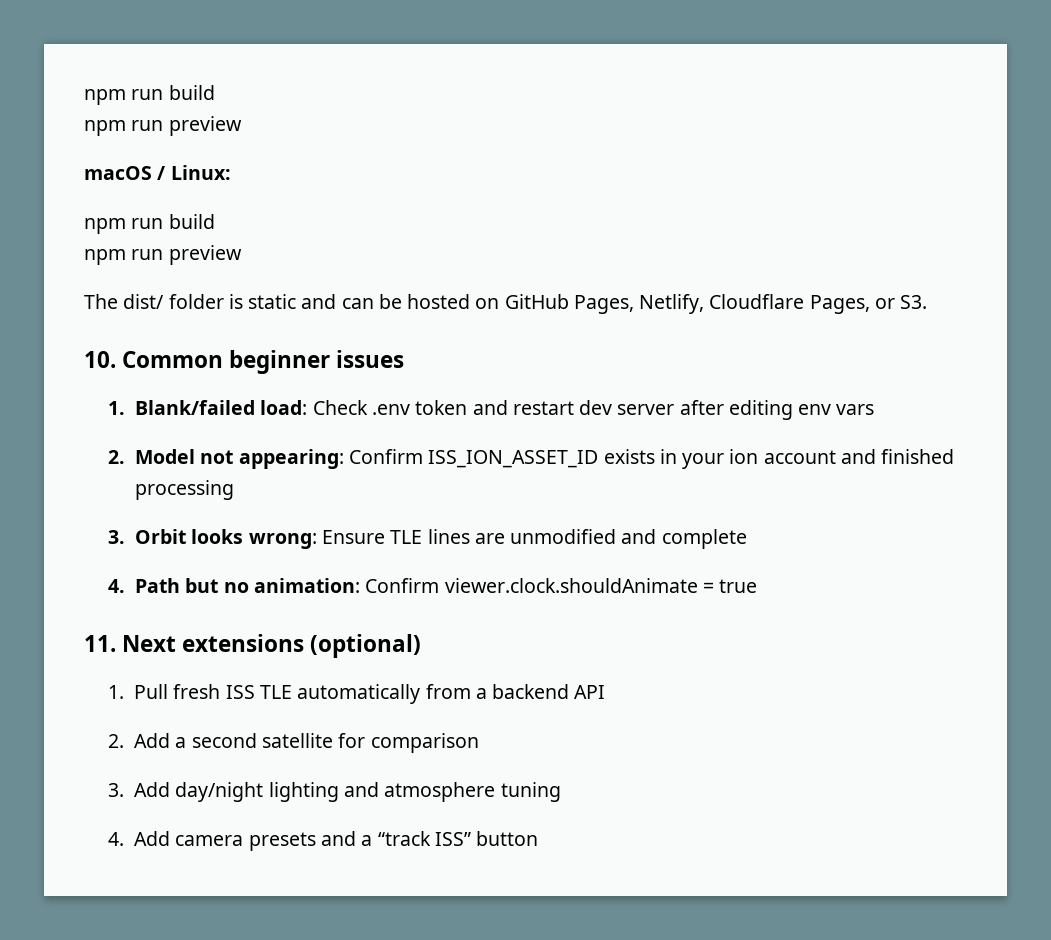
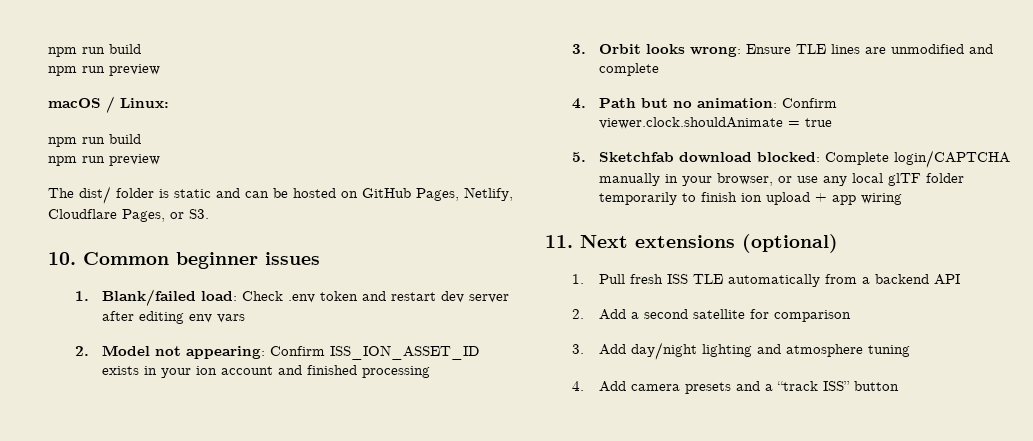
+ 5. Sketchfab download blocked: Complete login/CAPTCHA manually in your browser, or use any local glTF folder temporarily to finish ion upload + app wiring

